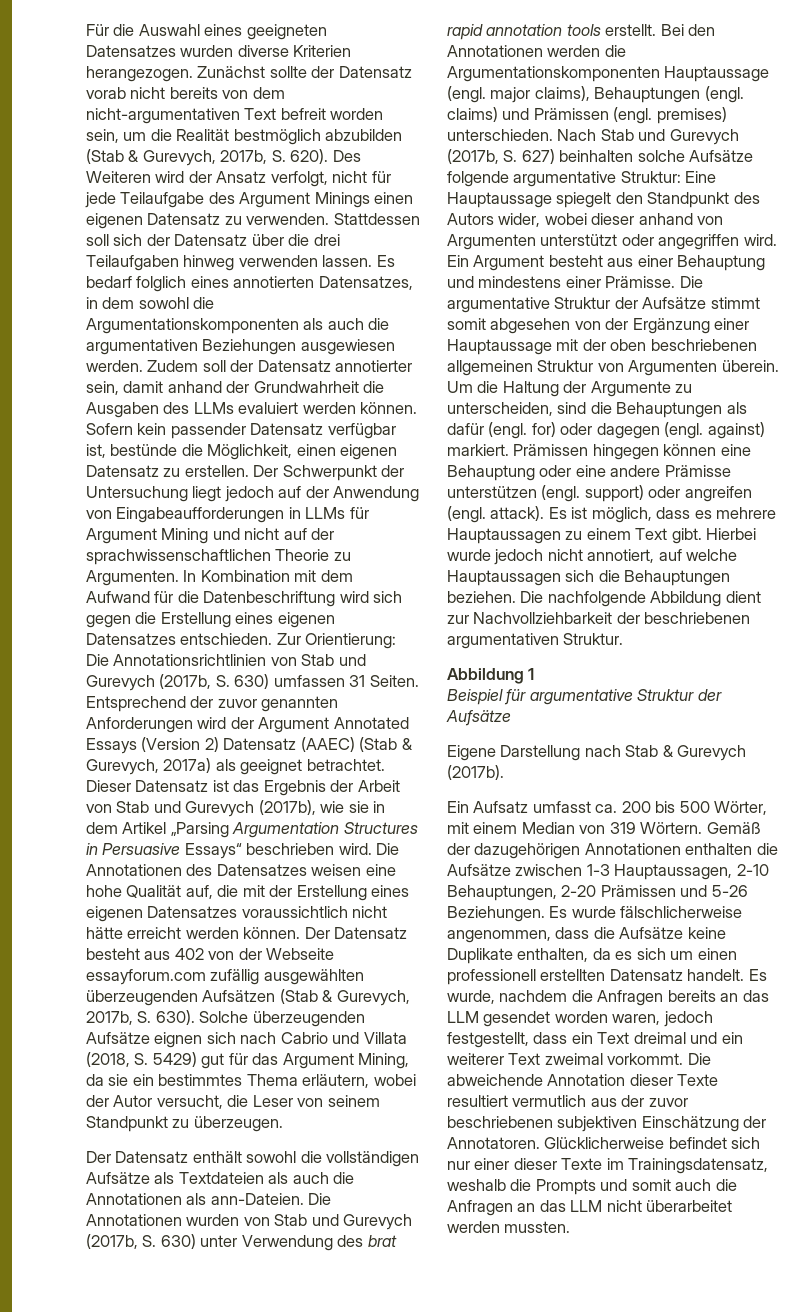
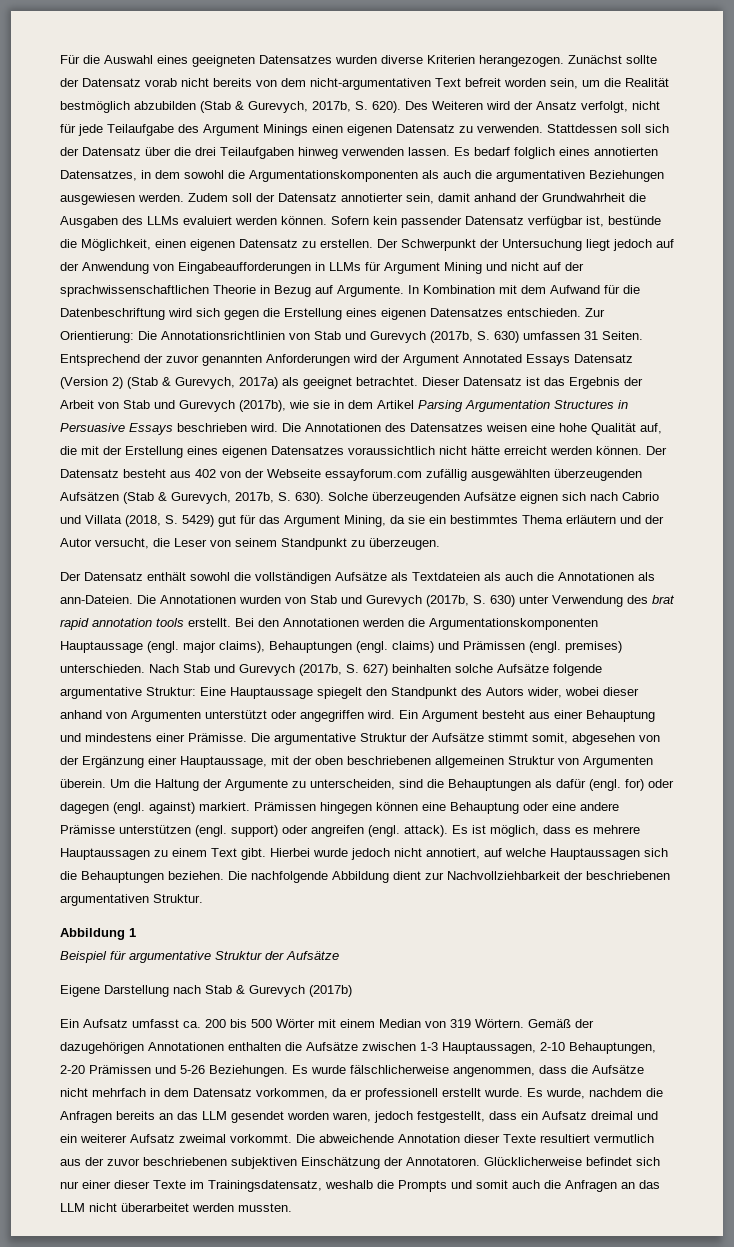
- Der Schwerpunkt der Untersuchung liegt jedoch auf der Anwendung von Eingabeaufforderungen in LLMs für Argument Mining und nicht auf der sprachwissenschaftlichen Theorie zu Argumenten.
+ Der Schwerpunkt der Untersuchung liegt jedoch auf der Anwendung von Eingabeaufforderungen in LLMs für Argument Mining und nicht auf der sprachwissenschaftlichen Theorie in Bezug auf Argumente.
- Entsprechend der zuvor genannten Anforderungen wird der Argument Annotated Essays (Version 2) Datensatz (AAEC) (Stab & Gurevych, 2017a) als geeignet betrachtet.
+ Entsprechend der zuvor genannten Anforderungen wird der Argument Annotated Essays Datensatz (Version 2) (Stab & Gurevych, 2017a) als geeignet betrachtet.
- Dieser Datensatz ist das Ergebnis der Arbeit von Stab und Gurevych (2017b), wie sie in dem Artikel „Parsing Argumentation Structures in Persuasive Essays“ beschrieben wird.
+ Dieser Datensatz ist das Ergebnis der Arbeit von Stab und Gurevych (2017b), wie sie in dem Artikel Parsing Argumentation Structures in Persuasive Essays beschrieben wird.
- Solche überzeugenden Aufsätze eignen sich nach Cabrio und Villata (2018, S. 5429) gut für das Argument Mining, da sie ein bestimmtes Thema erläutern, wobei der Autor versucht, die Leser von seinem Standpunkt zu überzeugen.
+ Solche überzeugenden Aufsätze eignen sich nach Cabrio und Villata (2018, S. 5429) gut für das Argument Mining, da sie ein bestimmtes Thema erläutern und der Autor versucht, die Leser von seinem Standpunkt zu überzeugen.
- Die argumentative Struktur der Aufsätze stimmt somit abgesehen von der Ergänzung einer Hauptaussage mit der oben beschriebenen allgemeinen Struktur von Argumenten überein.
+ Die argumentative Struktur der Aufsätze stimmt somit, abgesehen von der Ergänzung einer Hauptaussage, mit der oben beschriebenen allgemeinen Struktur von Argumenten überein.
- Eigene Darstellung nach Stab & Gurevych (2017b).
+ Eigene Darstellung nach Stab & Gurevych (2017b)
- Ein Aufsatz umfasst ca. 200 bis 500 Wörter, mit einem Median von 319 Wörtern.
+ Ein Aufsatz umfasst ca. 200 bis 500 Wörter mit einem Median von 319 Wörtern.
- Es wurde fälschlicherweise angenommen, dass die Aufsätze keine Duplikate enthalten, da es sich um einen professionell erstellten Datensatz handelt.
+ Es wurde fälschlicherweise angenommen, dass die Aufsätze nicht mehrfach in dem Datensatz vorkommen, da er professionell erstellt wurde.
- Es wurde, nachdem die Anfragen bereits an das LLM gesendet worden waren, jedoch festgestellt, dass ein Text dreimal und ein weiterer Text zweimal vorkommt.
+ Es wurde, nachdem die Anfragen bereits an das LLM gesendet worden waren, jedoch festgestellt, dass ein Aufsatz dreimal und ein weiterer Aufsatz zweimal vorkommt.

